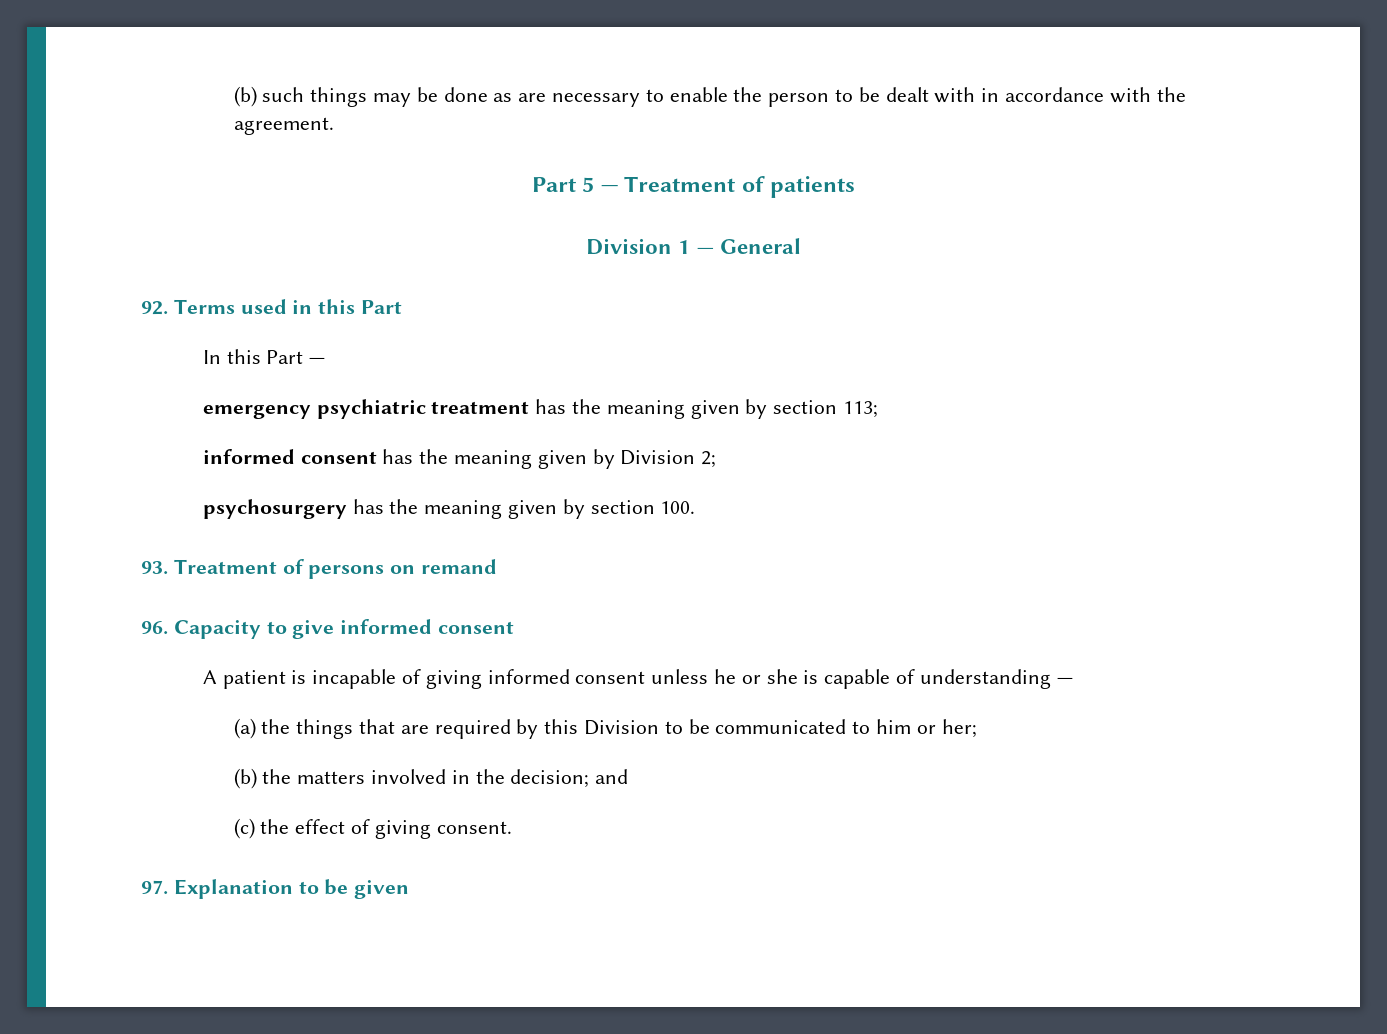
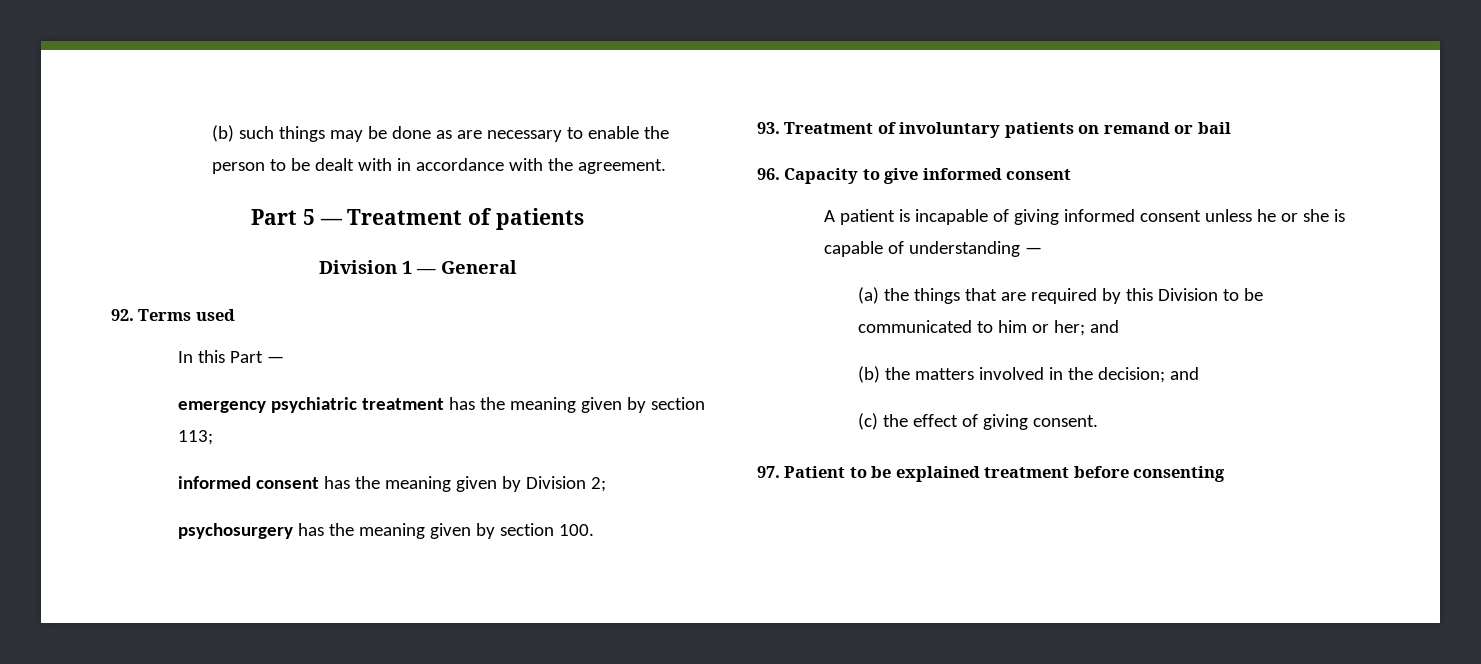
- 92. Terms used in this Part
+ 92. Terms used
- 93. Treatment of persons on remand
+ 93. Treatment of involuntary patients on remand or bail
- (a) the things that are required by this Division to be communicated to him or her;
+ (a) the things that are required by this Division to be communicated to him or her; and
- 97. Explanation to be given
+ 97. Patient to be explained treatment before consenting

